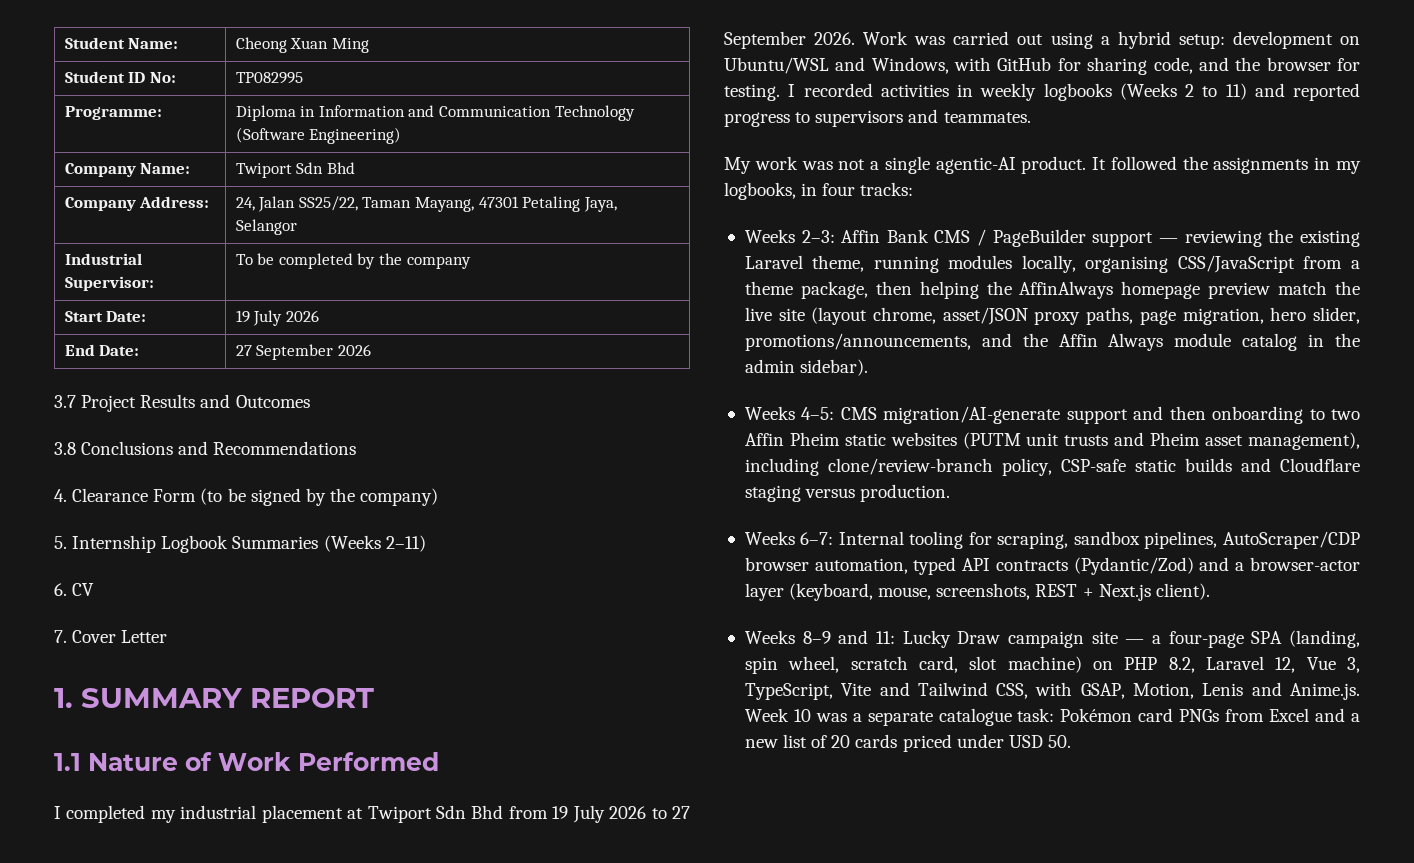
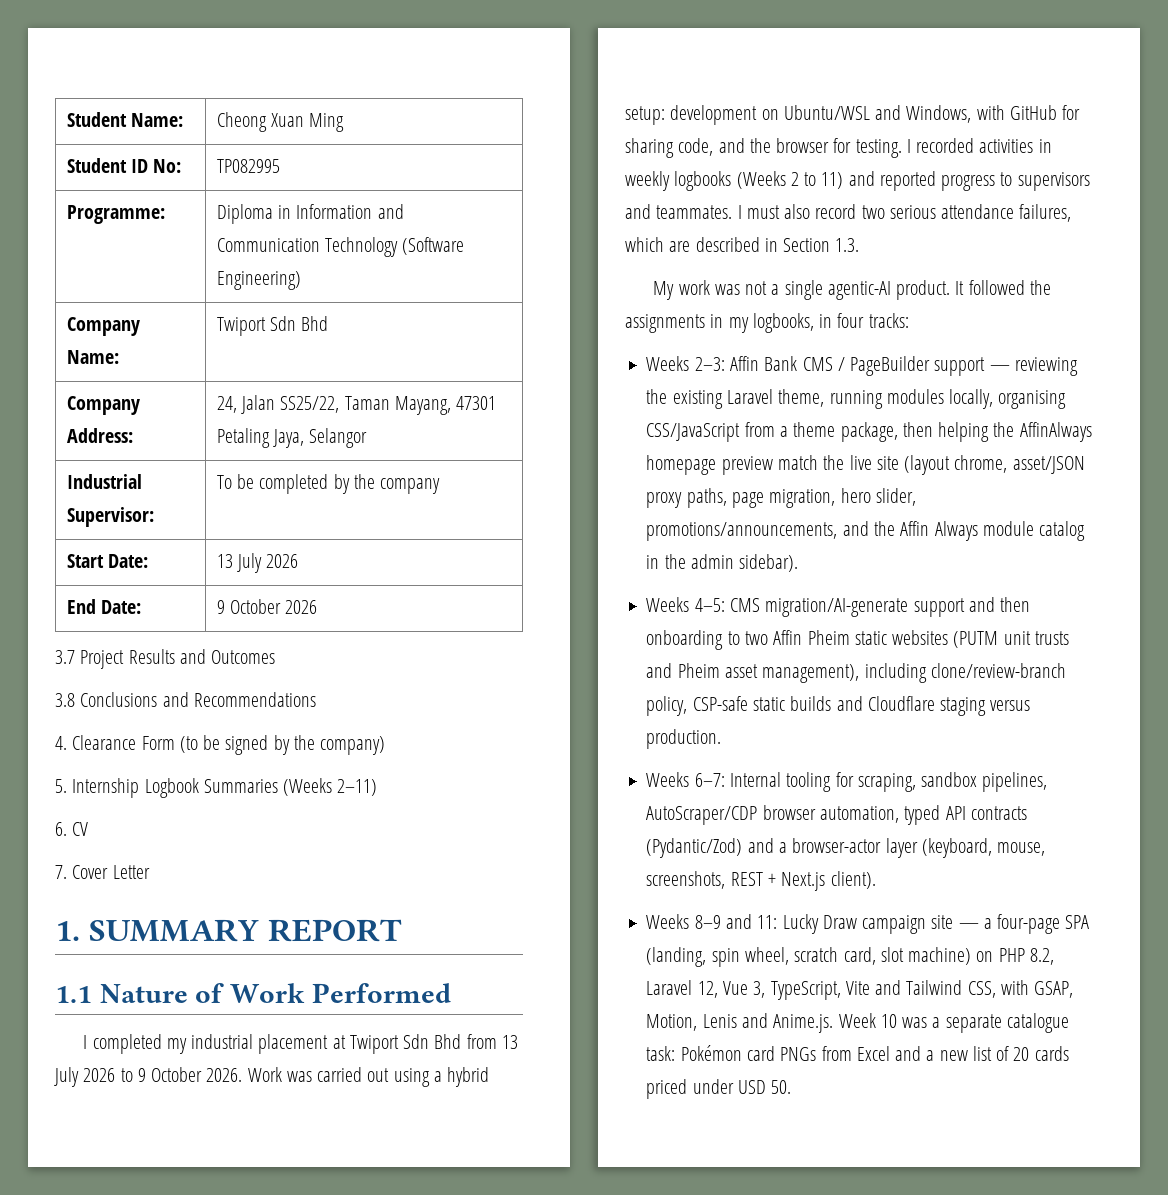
- Start Date: | 19 July 2026
+ Start Date: | 13 July 2026
- End Date: | 27 September 2026
+ End Date: | 9 October 2026
- I completed my industrial placement at Twiport Sdn Bhd from 19 July 2026 to 27 September 2026.
+ I completed my industrial placement at Twiport Sdn Bhd from 13 July 2026 to 9 October 2026.
+ I must also record two serious attendance failures, which are described in Section 1.3.

